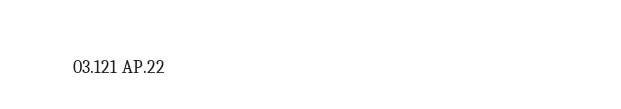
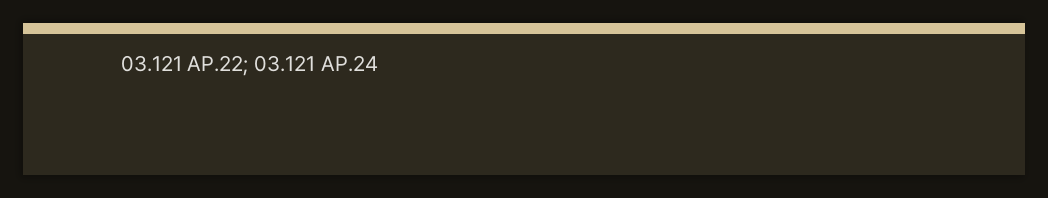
- 03.121 AP.22
+ 03.121 AP.22; 03.121 AP.24

